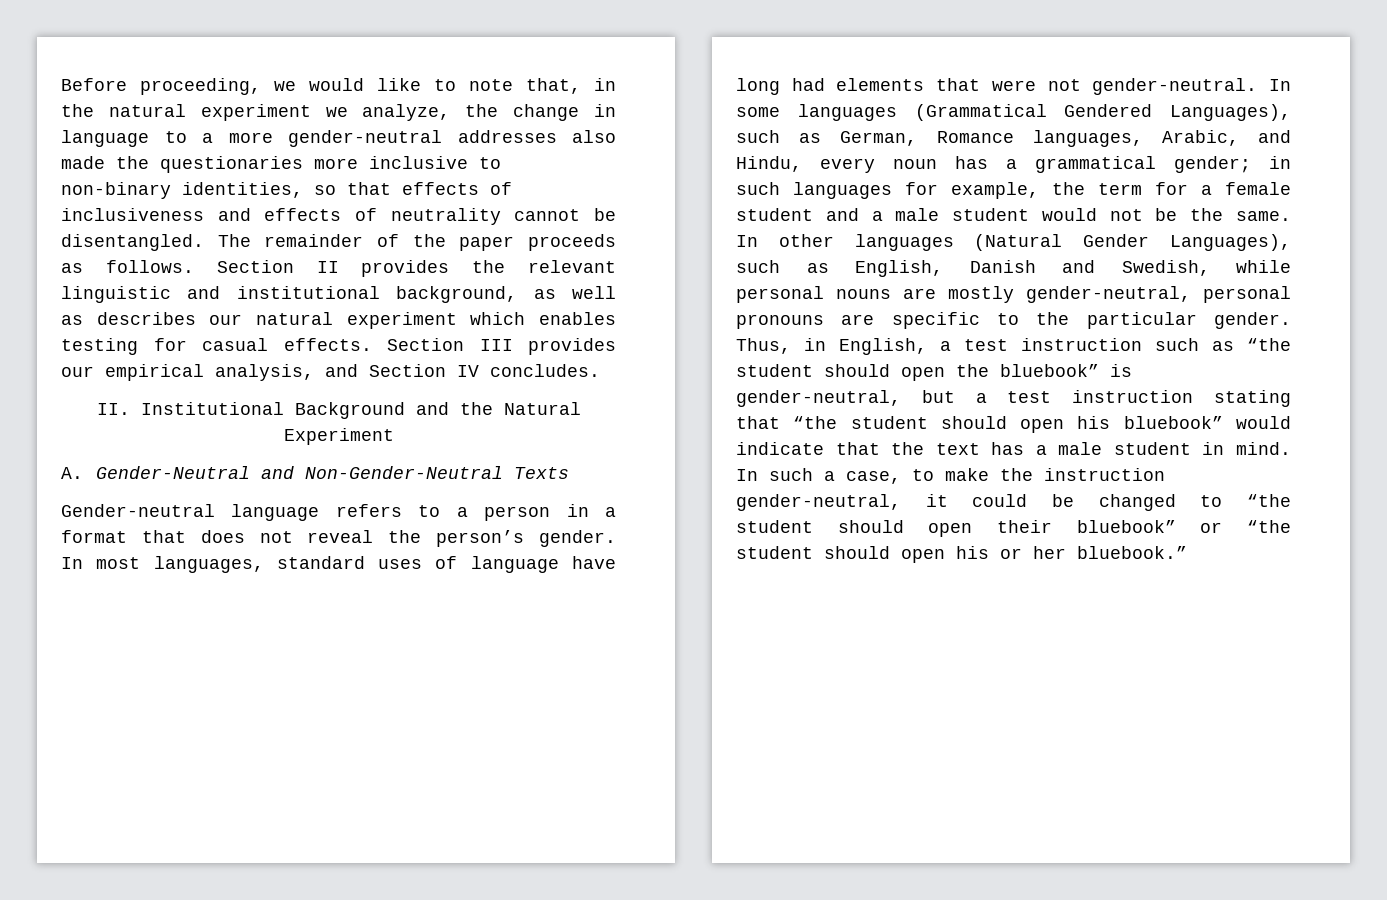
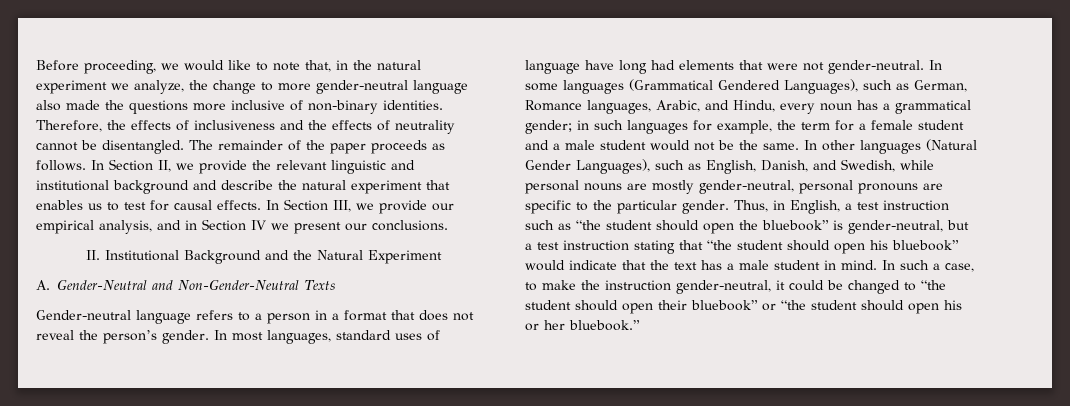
- Before proceeding, we would like to note that, in the natural experiment we analyze, the change in language to a more gender-neutral addresses also made the questionaries more inclusive to non-binary identities, so that effects of inclusiveness and effects of neutrality cannot be disentangled.
+ Before proceeding, we would like to note that, in the natural experiment we analyze, the change to more gender-neutral language also made the questions more inclusive of non-binary identities. Therefore, the effects of inclusiveness and the effects of neutrality cannot be disentangled.
- Section II provides the relevant linguistic and institutional background, as well as describes our natural experiment which enables testing for casual effects. Section III provides our empirical analysis, and Section IV concludes.
+ In Section II, we provide the relevant linguistic and institutional background and describe the natural experiment that enables us to test for causal effects. In Section III, we provide our empirical analysis, and in Section IV we present our conclusions.
- In other languages (Natural Gender Languages), such as English, Danish and Swedish, while personal nouns are mostly gender-neutral, personal pronouns are specific to the particular gender.
+ In other languages (Natural Gender Languages), such as English, Danish, and Swedish, while personal nouns are mostly gender-neutral, personal pronouns are specific to the particular gender.

